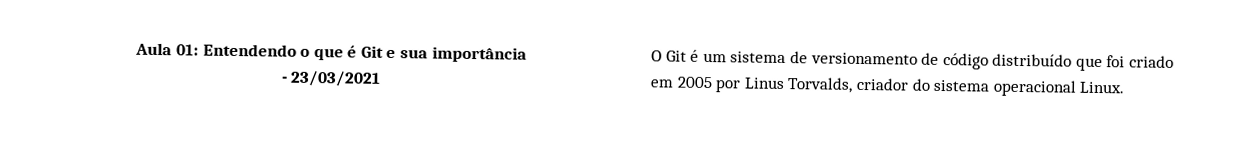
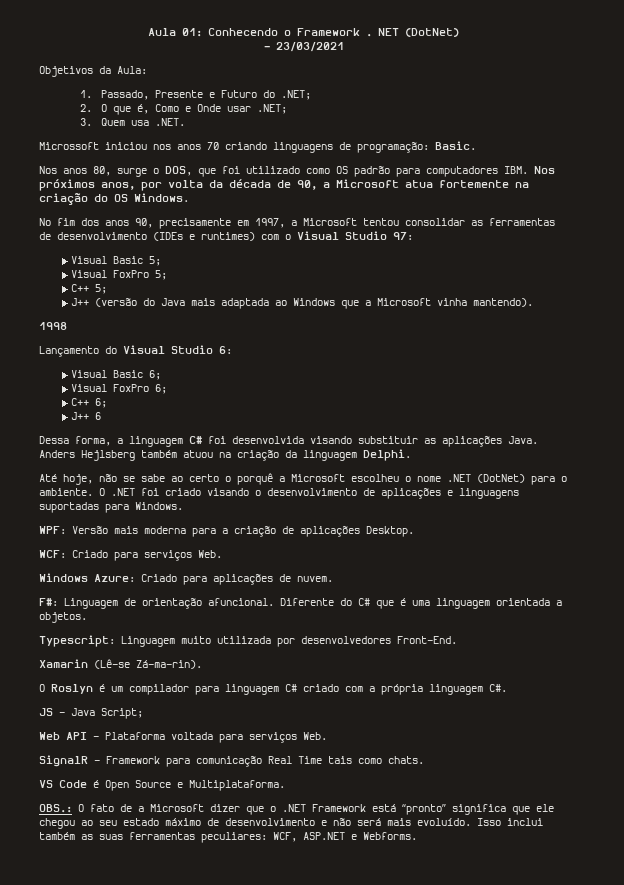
- Aula 01: Entendendo o que é Git e sua importância
+ Aula 01: Conhecendo o Framework . NET (DotNet)
  - 23/03/2021
- O Git é um sistema de versionamento de código distribuído que foi criado em 2005 por Linus Torvalds, criador do sistema operacional Linux.
+ Objetivos da Aula:
+ 1. Passado, Presente e Futuro do .NET;
+ 2. O que é, Como e Onde usar .NET;
+ 3. Quem usa .NET.
+ Microssoft iniciou nos anos 70 criando linguagens de programação: Basic.
+ Nos anos 80, surge o DOS, que foi utilizado como OS padrão para computadores IBM. Nos próximos anos, por volta da década de 90, a Microsoft atua fortemente na criação do OS Windows.
+ No fim dos anos 90, precisamente em 1997, a Microsoft tentou consolidar as ferramentas de desenvolvimento (IDEs e runtimes) com o Visual Studio 97:
+ Visual Basic 5;
+ Visual FoxPro 5;
+ C++ 5;
+ J++ (versão do Java mais adaptada ao Windows que a Microsoft vinha mantendo).
+ 1998
+ Lançamento do Visual Studio 6:
+ Visual Basic 6;
+ Visual FoxPro 6;
+ C++ 6;
+ J++ 6
+ Dessa forma, a linguagem C# foi desenvolvida visando substituir as aplicações Java. Anders Hejlsberg também atuou na criação da linguagem Delphi.
+ Até hoje, não se sabe ao certo o porquê a Microsoft escolheu o nome .NET (DotNet) para o ambiente. O .NET foi criado visando o desenvolvimento de aplicações e linguagens suportadas para Windows.
+ WPF: Versão mais moderna para a criação de aplicações Desktop.
+ WCF: Criado para serviços Web.
+ Windows Azure: Criado para aplicações de nuvem.
+ F#: Linguagem de orientação afuncional. Diferente do C# que é uma linguagem orientada a objetos.
+ Typescript: Linguagem muito utilizada por desenvolvedores Front-End.
+ Xamarin (Lê-se Zá-ma-rin).
+ O Roslyn é um compilador para linguagem C# criado com a própria linguagem C#.
+ JS – Java Script;
+ Web API – Plataforma voltada para serviços Web.
+ SignalR – Framework para comunicação Real Time tais como chats.
+ VS Code é Open Source e Multiplataforma.
+ OBS.: O fato de a Microsoft dizer que o .NET Framework está “pronto” significa que ele chegou ao seu estado máximo de desenvolvimento e não será mais evoluído. Isso inclui também as suas ferramentas peculiares: WCF, ASP.NET e Webforms.

